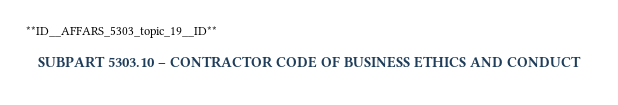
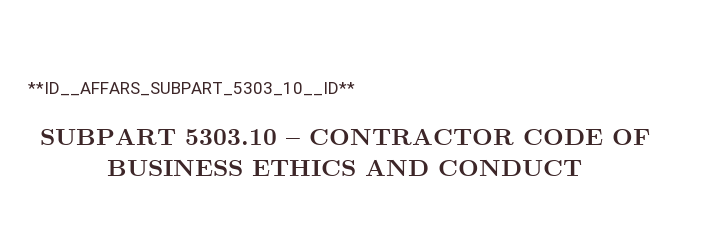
- **ID__AFFARS_5303_topic_19__ID**
+ **ID__AFFARS_SUBPART_5303_10__ID**

